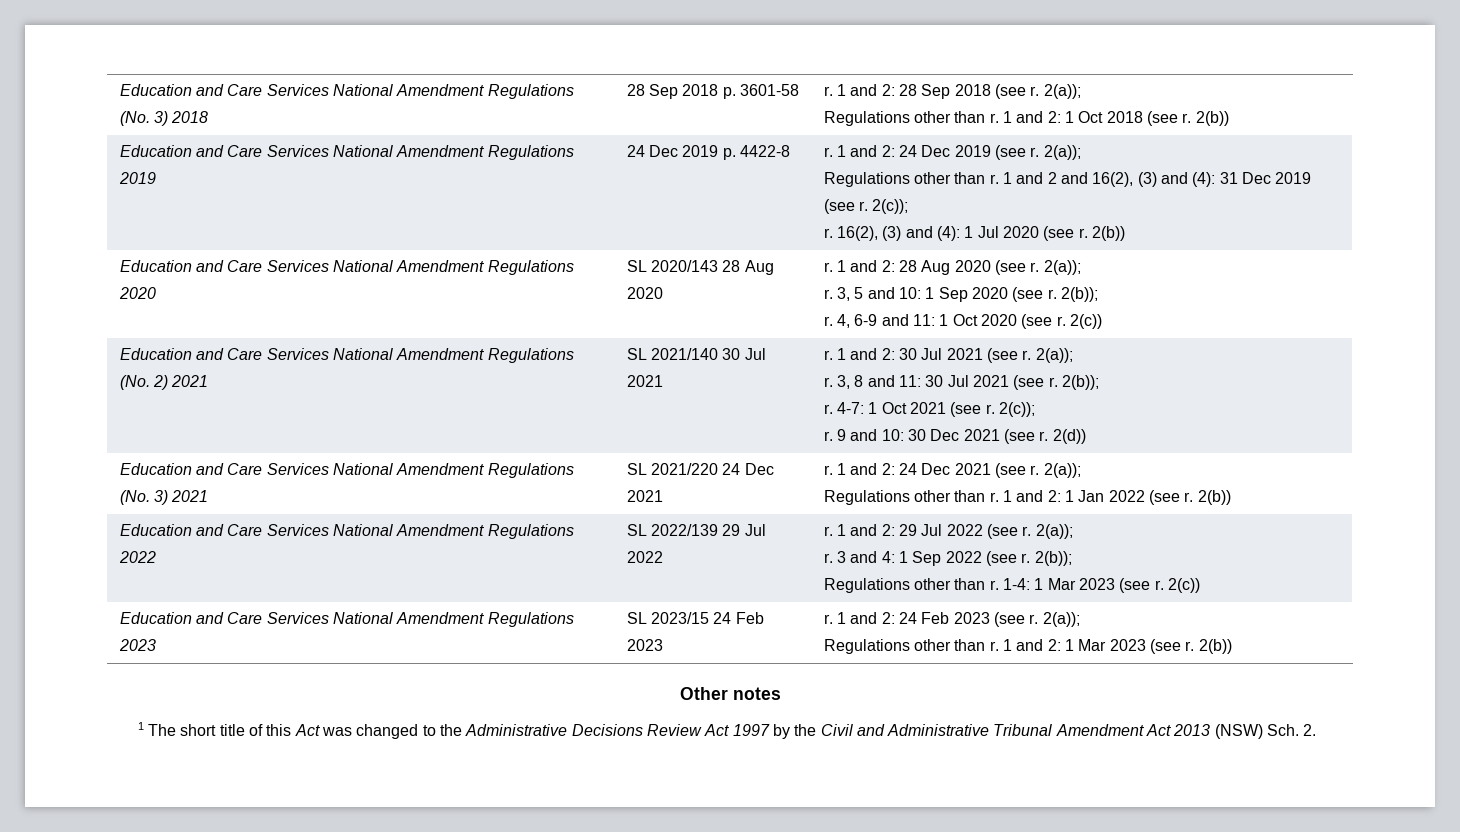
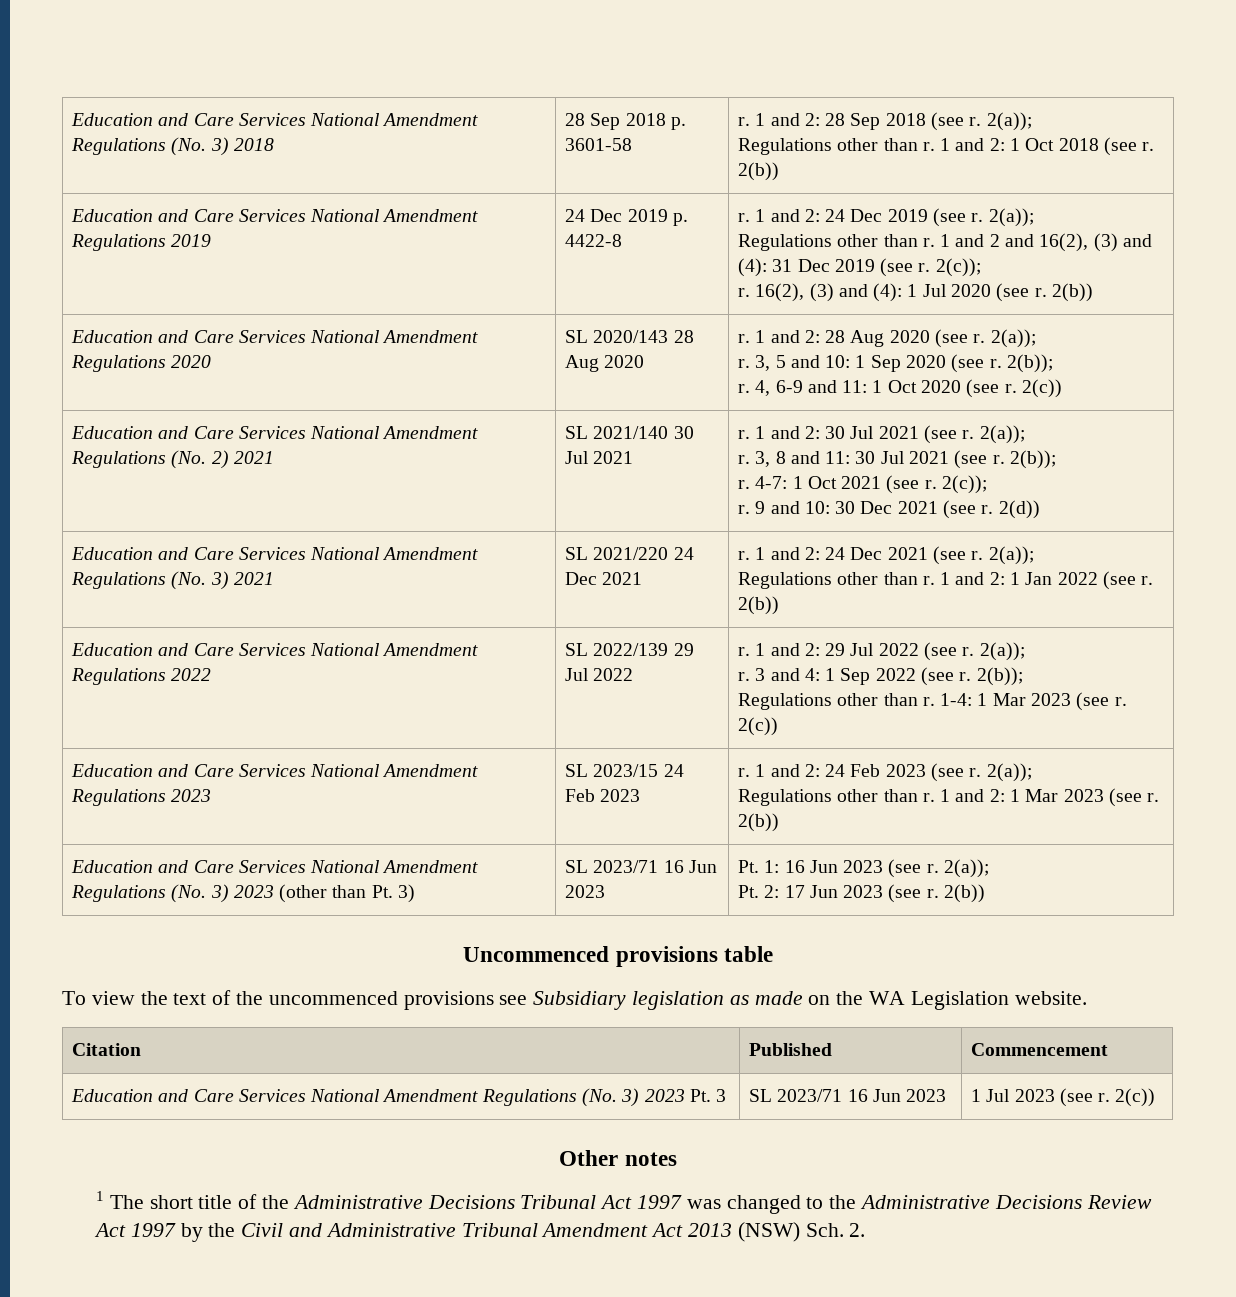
+ Education and Care Services National Amendment Regulations (No. 3) 2023 (other than Pt. 3) | SL 2023/71 16 Jun 2023 | Pt. 1: 16 Jun 2023 (see r. 2(a));
+ Pt. 2: 17 Jun 2023 (see r. 2(b))
+ Uncommenced provisions table
+ To view the text of the uncommenced provisions see Subsidiary legislation as made on the WA Legislation website.
+ Citation | Published | Commencement
+ Education and Care Services National Amendment Regulations (No. 3) 2023 Pt. 3 | SL 2023/71 16 Jun 2023 | 1 Jul 2023 (see r. 2(c))
- 1 The short title of this Act was changed to the Administrative Decisions Review Act 1997 by the Civil and Administrative Tribunal Amendment Act 2013 (NSW) Sch. 2.
+ 1 The short title of the Administrative Decisions Tribunal Act 1997 was changed to the Administrative Decisions Review Act 1997 by the Civil and Administrative Tribunal Amendment Act 2013 (NSW) Sch. 2.

